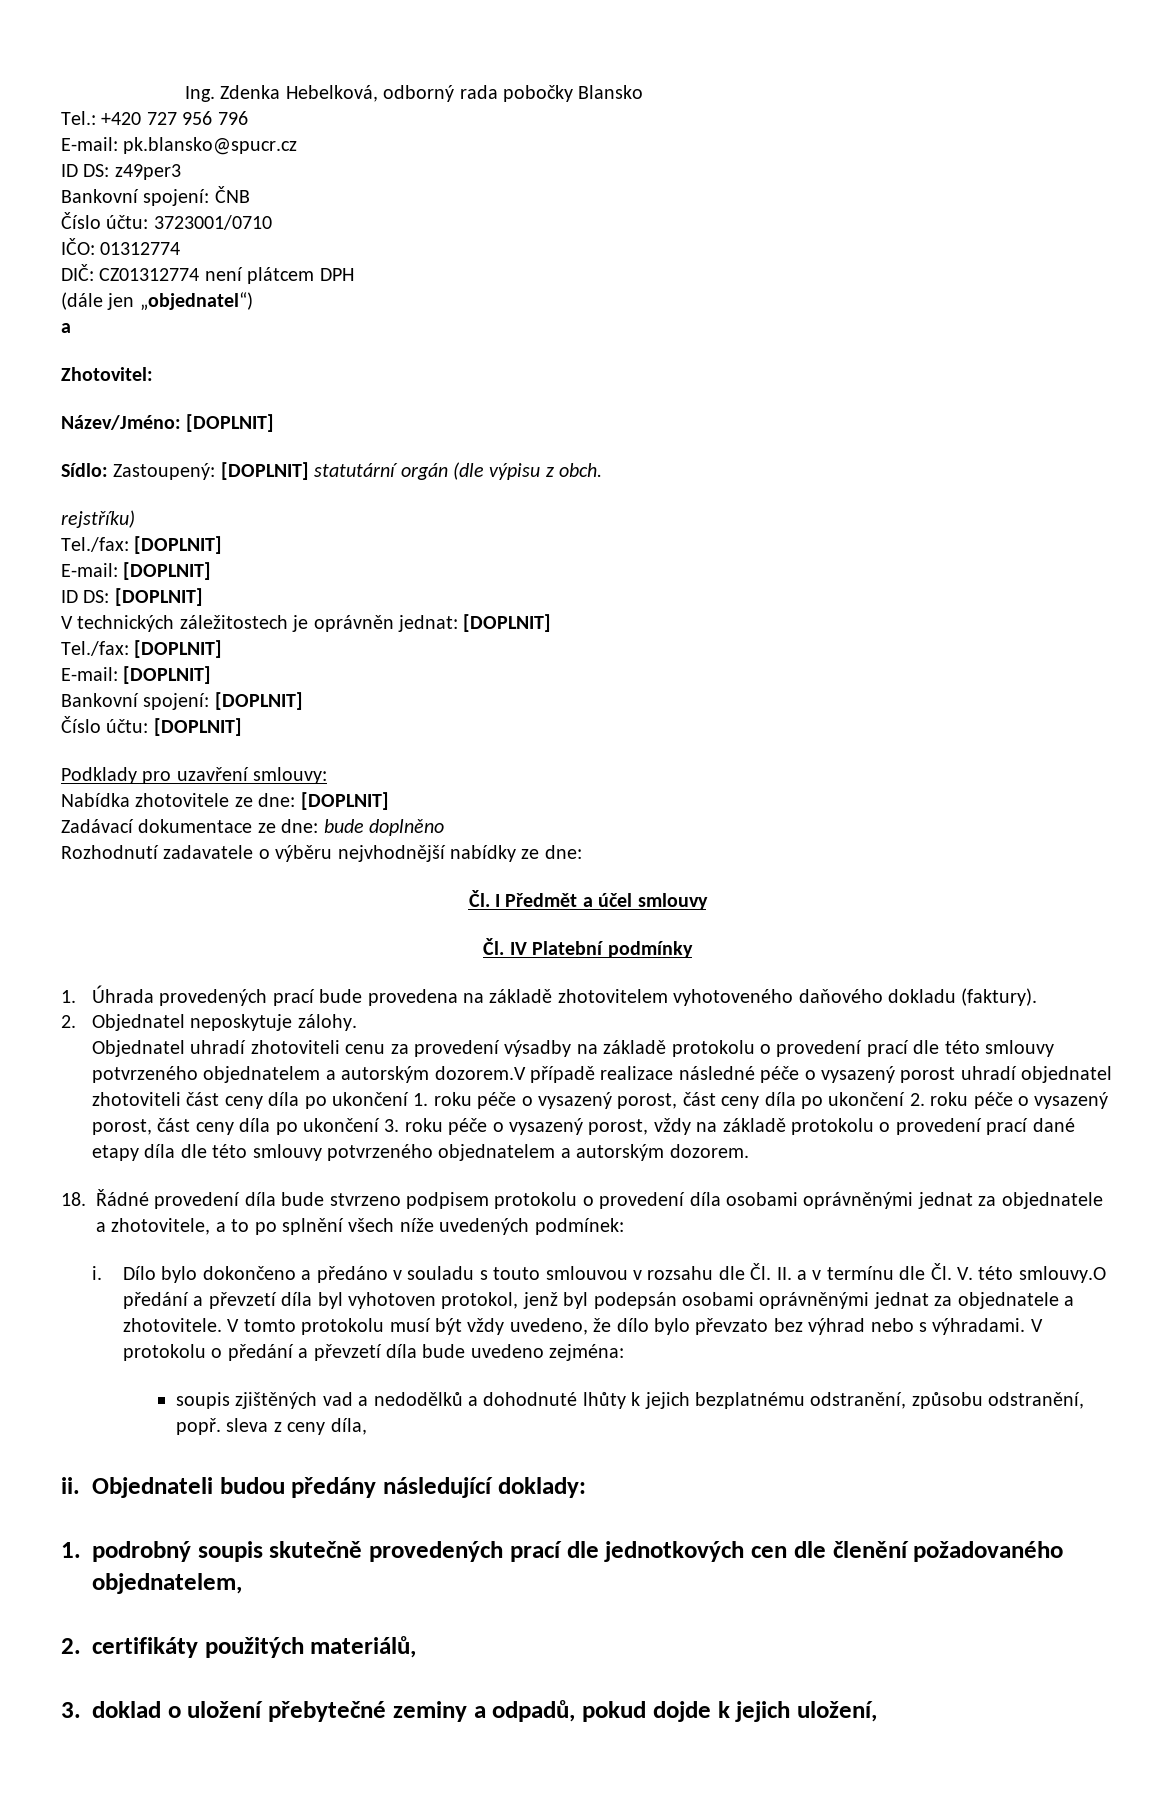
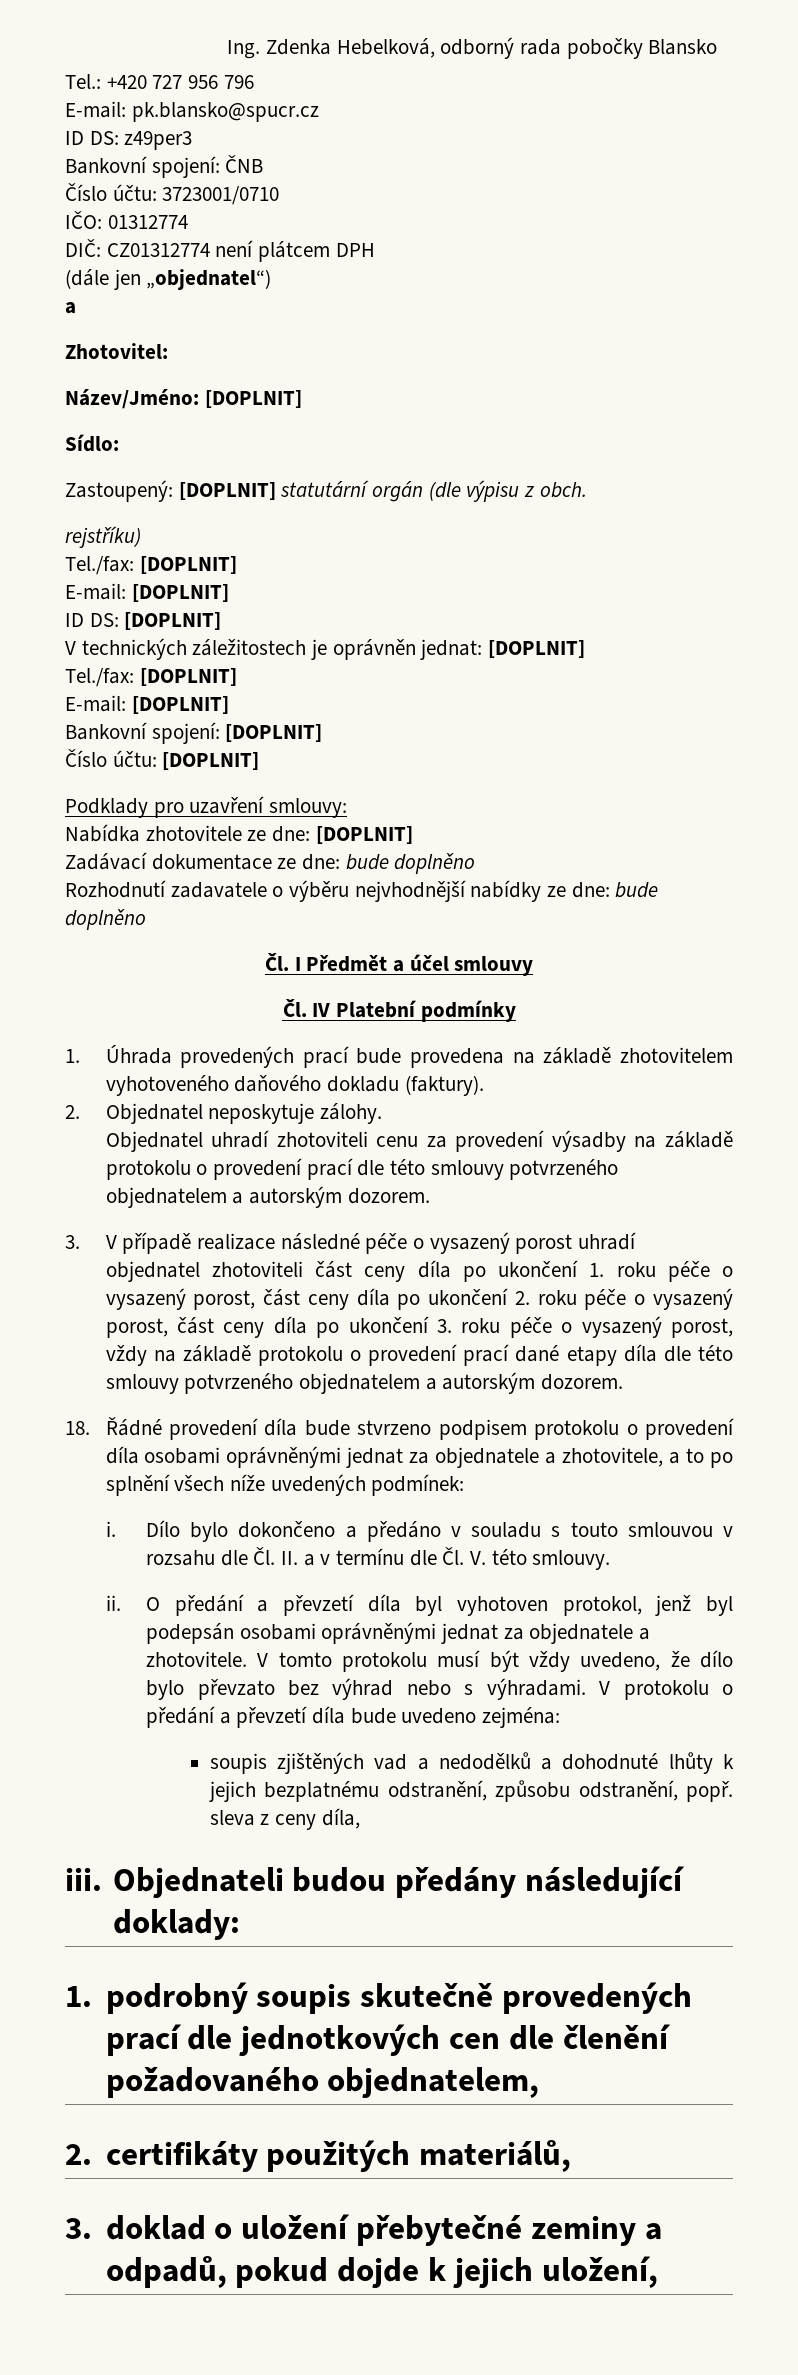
- Sídlo: Zastoupený: [DOPLNIT] statutární orgán (dle výpisu z obch.
+ Sídlo:
+ Zastoupený: [DOPLNIT] statutární orgán (dle výpisu z obch.
- Rozhodnutí zadavatele o výběru nejvhodnější nabídky ze dne:
+ Rozhodnutí zadavatele o výběru nejvhodnější nabídky ze dne: bude doplněno
- Objednatel uhradí zhotoviteli cenu za provedení výsadby na základě protokolu o provedení prací dle této smlouvy potvrzeného objednatelem a autorským dozorem.V případě realizace následné péče o vysazený porost uhradí objednatel zhotoviteli část ceny díla po ukončení 1. roku péče o vysazený porost, část ceny díla po ukončení 2. roku péče o vysazený porost, část ceny díla po ukončení 3. roku péče o vysazený porost, vždy na základě protokolu o provedení prací dané etapy díla dle této smlouvy potvrzeného objednatelem a autorským dozorem.
+ Objednatel uhradí zhotoviteli cenu za provedení výsadby na základě protokolu o provedení prací dle této smlouvy potvrzeného objednatelem a autorským dozorem.
+ 3. V případě realizace následné péče o vysazený porost uhradí objednatel zhotoviteli část ceny díla po ukončení 1. roku péče o vysazený porost, část ceny díla po ukončení 2. roku péče o vysazený porost, část ceny díla po ukončení 3. roku péče o vysazený porost, vždy na základě protokolu o provedení prací dané etapy díla dle této smlouvy potvrzeného objednatelem a autorským dozorem.
- Dílo bylo dokončeno a předáno v souladu s touto smlouvou v rozsahu dle Čl. II. a v termínu dle Čl. V. této smlouvy.O předání a převzetí díla byl vyhotoven protokol, jenž byl podepsán osobami oprávněnými jednat za objednatele a zhotovitele.
+ Dílo bylo dokončeno a předáno v souladu s touto smlouvou v rozsahu dle Čl. II. a v termínu dle Čl. V. této smlouvy.
+ ii. O předání a převzetí díla byl vyhotoven protokol, jenž byl podepsán osobami oprávněnými jednat za objednatele a zhotovitele.
- ii.
+ iii.

